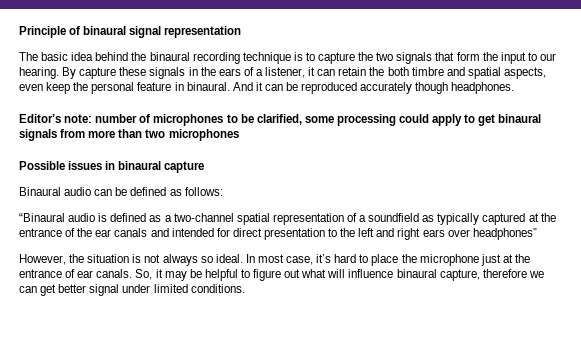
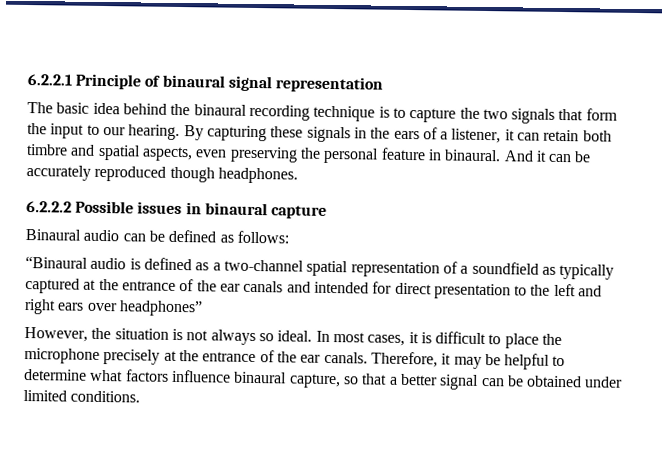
- Principle of binaural signal representation
+ 6.2.2.1 Principle of binaural signal representation
- By capture these signals in the ears of a listener, it can retain the both timbre and spatial aspects, even keep the personal feature in binaural.
+ By capturing these signals in the ears of a listener, it can retain both timbre and spatial aspects, even preserving the personal feature in binaural.
- And it can be reproduced accurately though headphones.
+ And it can be accurately reproduced though headphones.
- Editor’s note: number of microphones to be clarified, some processing could apply to get binaural signals from more than two microphones
- Possible issues in binaural capture
+ 6.2.2.2 Possible issues in binaural capture
- In most case, it’s hard to place the microphone just at the entrance of ear canals.
+ In most cases, it is difficult to place the microphone precisely at the entrance of the ear canals.
- So, it may be helpful to figure out what will influence binaural capture, therefore we can get better signal under limited conditions.
+ Therefore, it may be helpful to determine what factors influence binaural capture, so that a better signal can be obtained under limited conditions.

